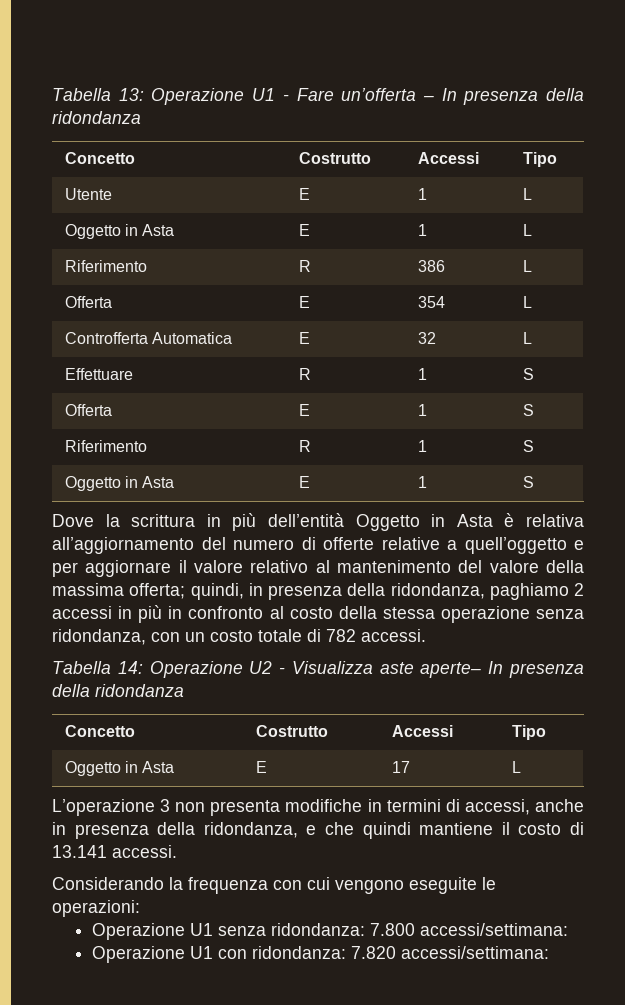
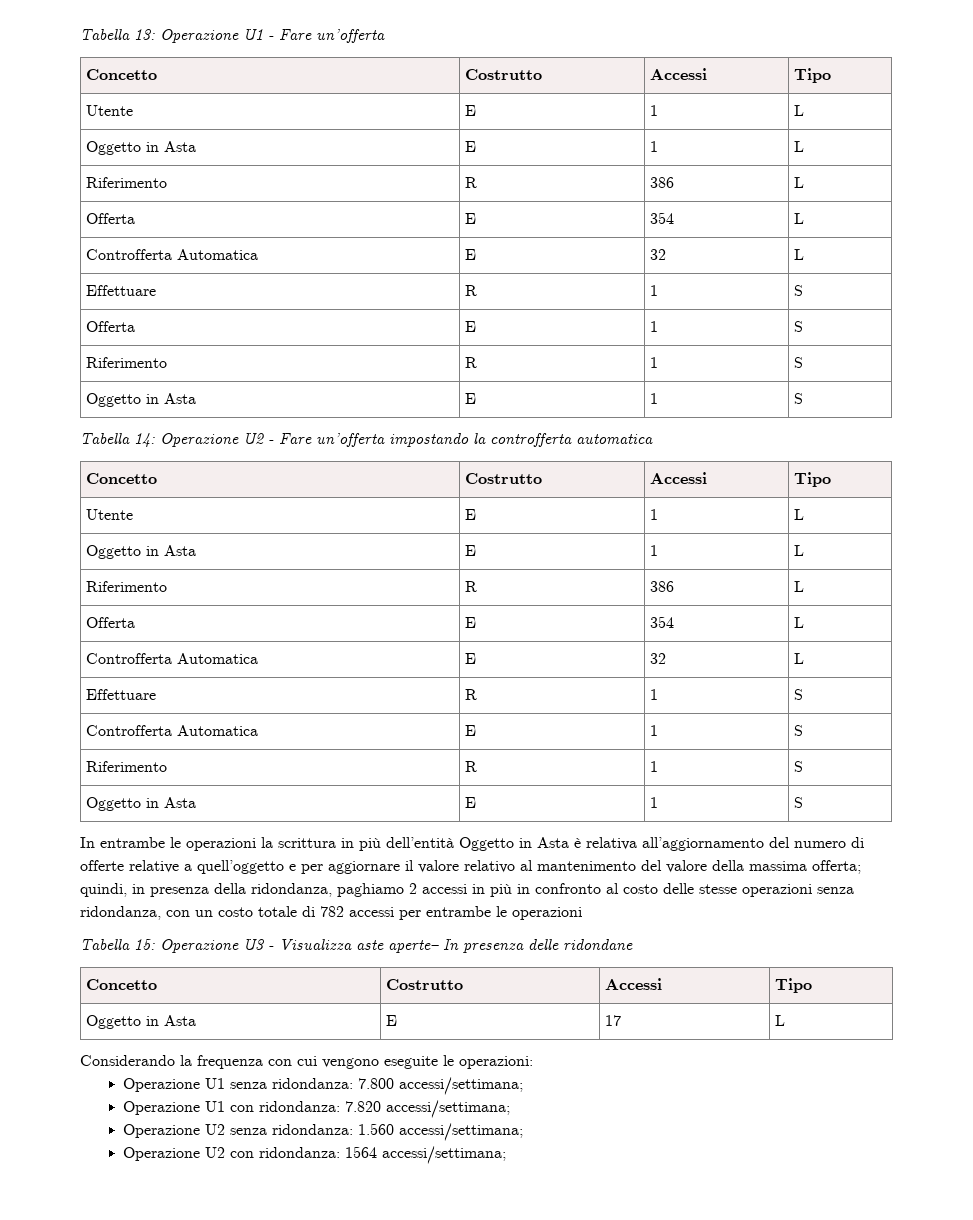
- Tabella 13: Operazione U1 - Fare un’offerta – In presenza della ridondanza
+ Tabella 13: Operazione U1 - Fare un’offerta
- Dove la scrittura in più dell’entità Oggetto in Asta è relativa all’aggiornamento del numero di offerte relative a quell’oggetto e per aggiornare il valore relativo al mantenimento del valore della massima offerta; quindi, in presenza della ridondanza, paghiamo 2 accessi in più in confronto al costo della stessa operazione senza ridondanza, con un costo totale di 782 accessi.
- Tabella 14: Operazione U2 - Visualizza aste aperte– In presenza della ridondanza
+ Tabella 14: Operazione U2 - Fare un’offerta impostando la controfferta automatica
+ Concetto | Costrutto | Accessi | Tipo
+ Utente | E | 1 | L
+ Oggetto in Asta | E | 1 | L
+ Riferimento | R | 386 | L
+ Offerta | E | 354 | L
+ Controfferta Automatica | E | 32 | L
+ Effettuare | R | 1 | S
+ Controfferta Automatica | E | 1 | S
+ Riferimento | R | 1 | S
+ Oggetto in Asta | E | 1 | S
+ In entrambe le operazioni la scrittura in più dell’entità Oggetto in Asta è relativa all’aggiornamento del numero di offerte relative a quell’oggetto e per aggiornare il valore relativo al mantenimento del valore della massima offerta; quindi, in presenza della ridondanza, paghiamo 2 accessi in più in confronto al costo delle stesse operazioni senza ridondanza, con un costo totale di 782 accessi per entrambe le operazioni
+ Tabella 15: Operazione U3 - Visualizza aste aperte– In presenza delle ridondane
- L’operazione 3 non presenta modifiche in termini di accessi, anche in presenza della ridondanza, e che quindi mantiene il costo di 13.141 accessi.
- Operazione U1 senza ridondanza: 7.800 accessi/settimana:
+ Operazione U1 senza ridondanza: 7.800 accessi/settimana;
- Operazione U1 con ridondanza: 7.820 accessi/settimana:
+ Operazione U1 con ridondanza: 7.820 accessi/settimana;
+ Operazione U2 senza ridondanza: 1.560 accessi/settimana;
+ Operazione U2 con ridondanza: 1564 accessi/settimana;

